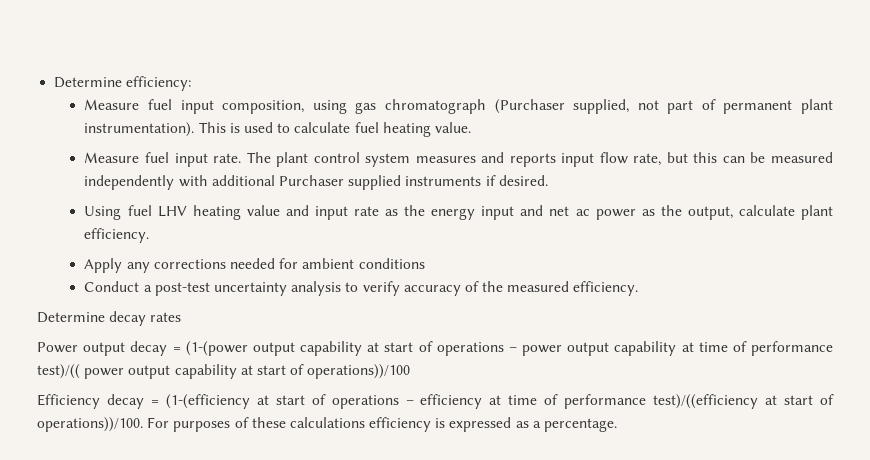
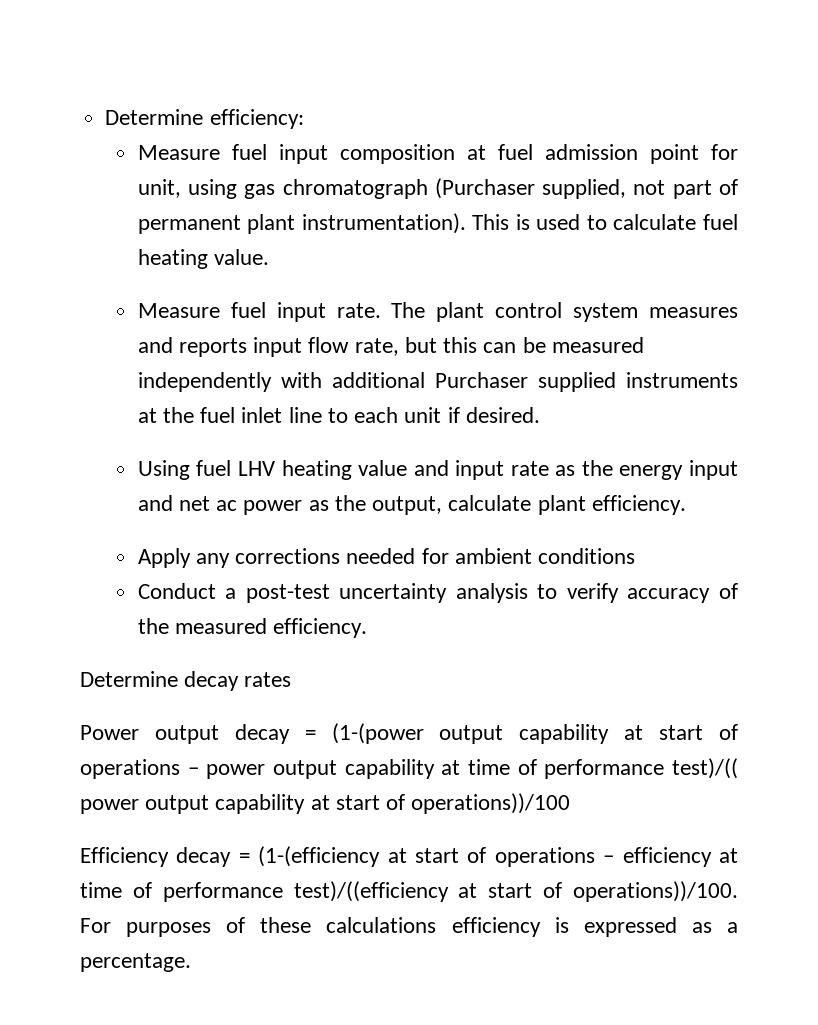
- Measure fuel input composition, using gas chromatograph (Purchaser supplied, not part of permanent plant instrumentation).
+ Measure fuel input composition at fuel admission point for unit, using gas chromatograph (Purchaser supplied, not part of permanent plant instrumentation).
- The plant control system measures and reports input flow rate, but this can be measured independently with additional Purchaser supplied instruments if desired.
+ The plant control system measures and reports input flow rate, but this can be measured independently with additional Purchaser supplied instruments at the fuel inlet line to each unit if desired.

